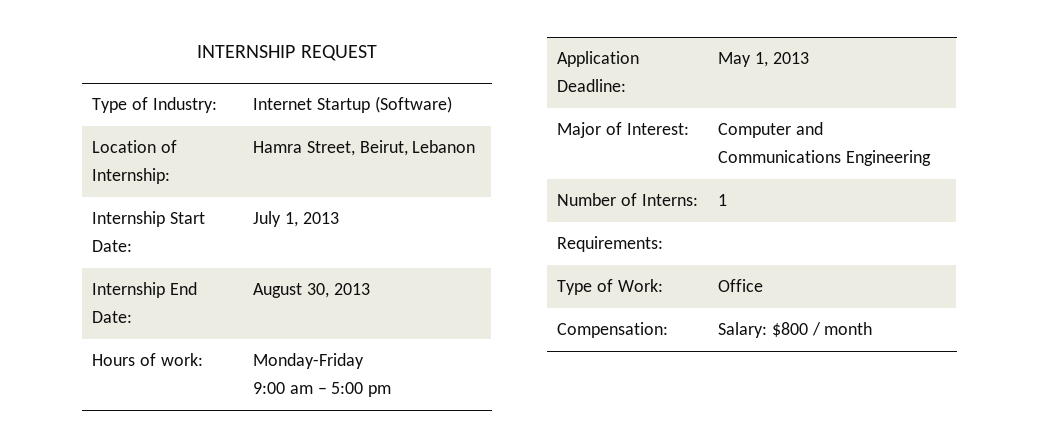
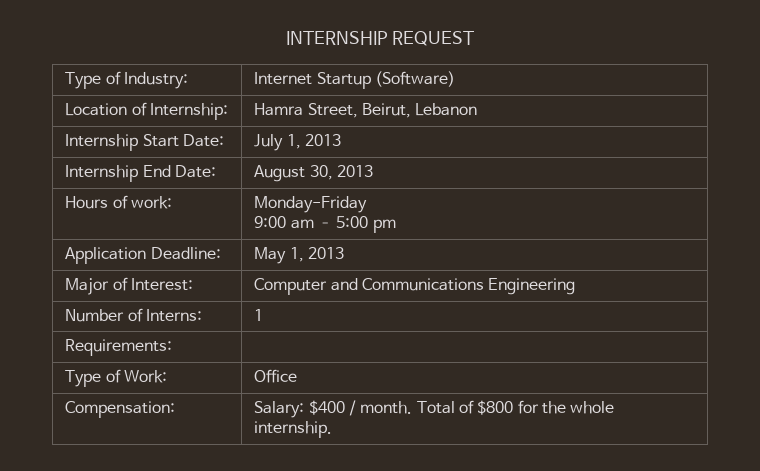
- Compensation: | Salary: $800 / month
+ Compensation: | Salary: $400 / month. Total of $800 for the whole internship.

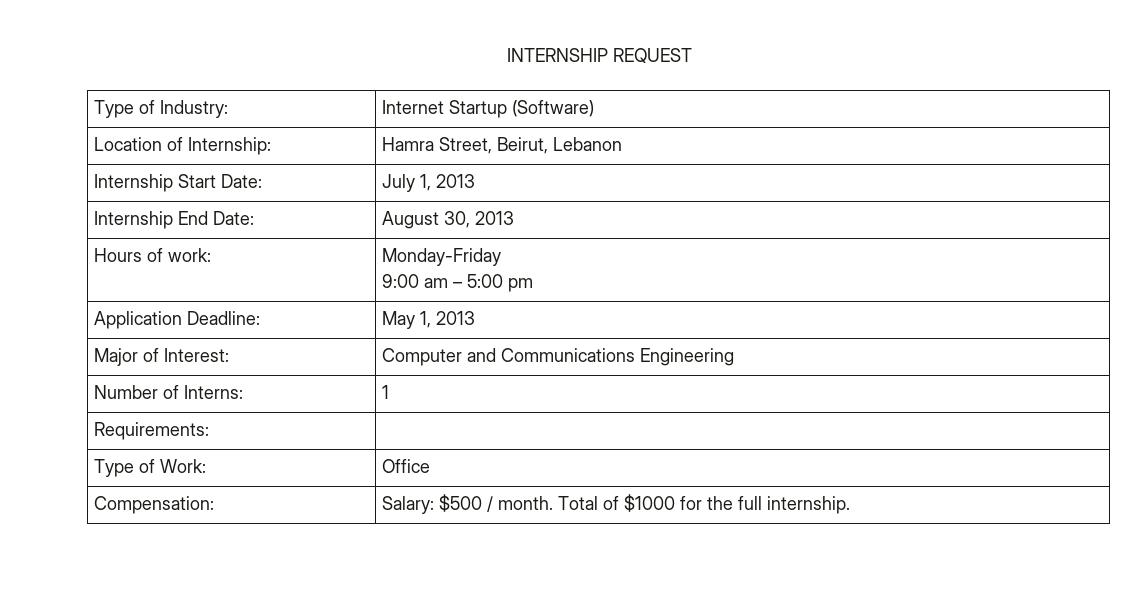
- Compensation: | Salary: $400 / month. Total of $800 for the whole internship.
+ Compensation: | Salary: $500 / month. Total of $1000 for the full internship.

